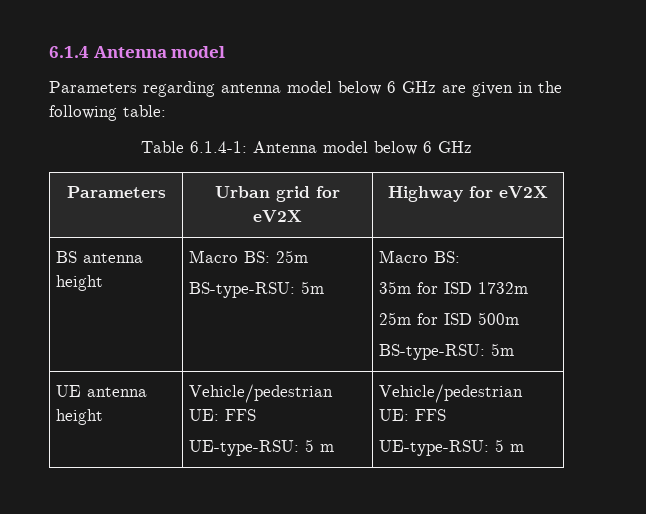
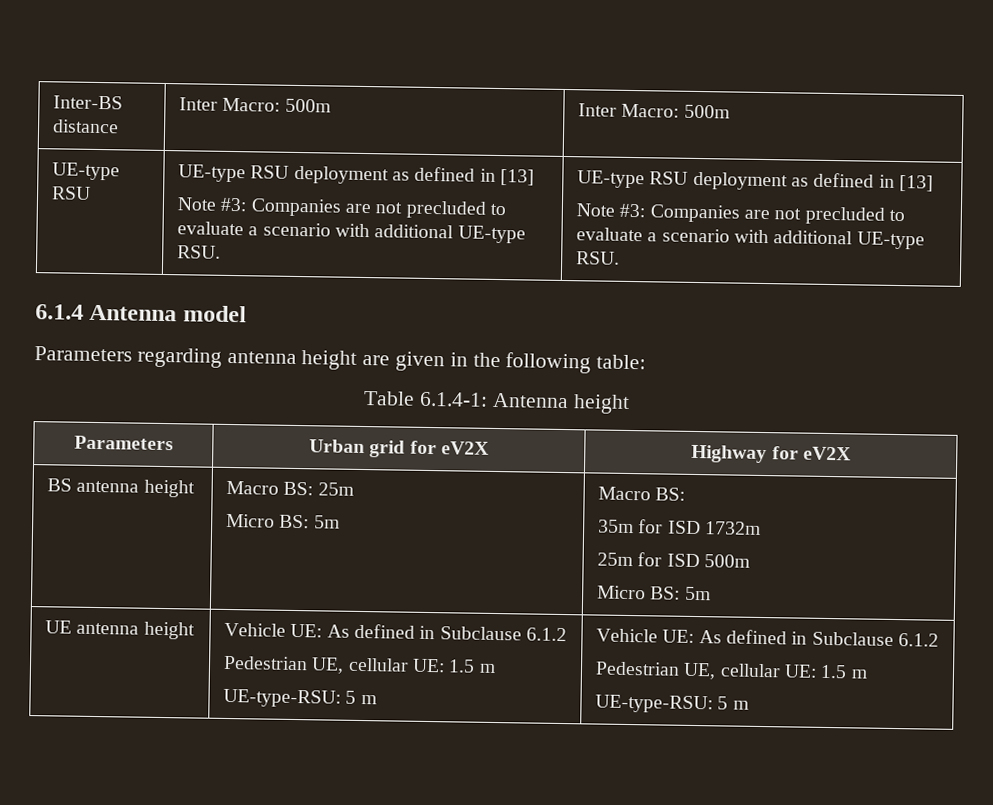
+ Inter-BS distance | Inter Macro: 500m | Inter Macro: 500m
+ UE-type RSU | UE-type RSU deployment as defined in [13]
+ Note #3: Companies are not precluded to evaluate a scenario with additional UE-type RSU. | UE-type RSU deployment as defined in [13]
+ Note #3: Companies are not precluded to evaluate a scenario with additional UE-type RSU.
- Parameters regarding antenna model below 6 GHz are given in the following table:
+ Parameters regarding antenna height are given in the following table:
- Table 6.1.4-1: Antenna model below 6 GHz
+ Table 6.1.4-1: Antenna height
  BS antenna height | Macro BS: 25m
- BS-type-RSU: 5m | Macro BS:
+ Micro BS: 5m | Macro BS:
  35m for ISD 1732m
  25m for ISD 500m
- BS-type-RSU: 5m
+ Micro BS: 5m
- UE antenna height | Vehicle/pedestrian UE: FFS
- UE-type-RSU: 5 m | Vehicle/pedestrian UE: FFS
+ UE antenna height | Vehicle UE: As defined in Subclause 6.1.2
+ Pedestrian UE, cellular UE: 1.5 m
+ UE-type-RSU: 5 m | Vehicle UE: As defined in Subclause 6.1.2
+ Pedestrian UE, cellular UE: 1.5 m

